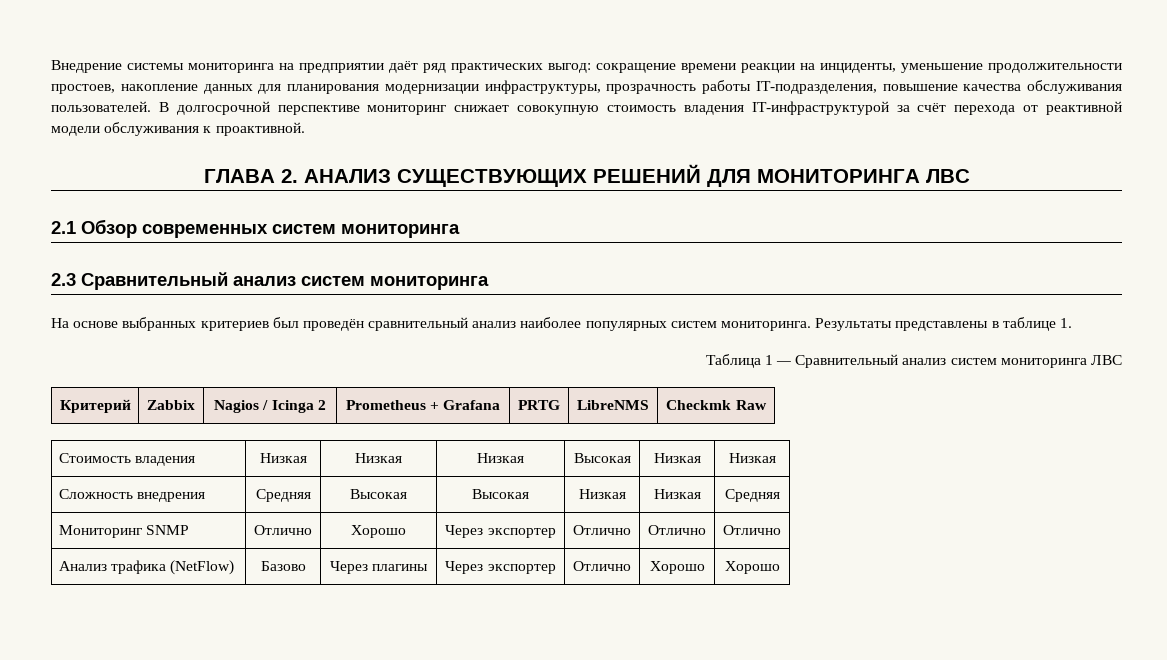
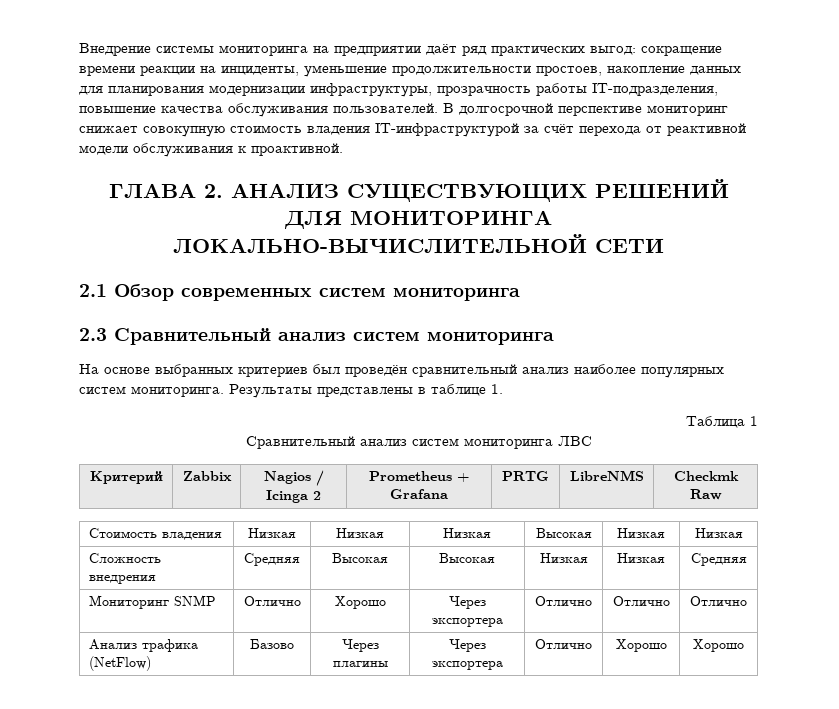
- ГЛАВА 2. АНАЛИЗ СУЩЕСТВУЮЩИХ РЕШЕНИЙ ДЛЯ МОНИТОРИНГА ЛВС
+ ГЛАВА 2. АНАЛИЗ СУЩЕСТВУЮЩИХ РЕШЕНИЙ ДЛЯ МОНИТОРИНГА ЛОКАЛЬНО-ВЫЧИСЛИТЕЛЬНОЙ СЕТИ
- Таблица 1 — Сравнительный анализ систем мониторинга ЛВС
+ Таблица 1
+ Сравнительный анализ систем мониторинга ЛВС
- Мониторинг SNMP | Отлично | Хорошо | Через экспортер | Отлично | Отлично | Отлично
+ Мониторинг SNMP | Отлично | Хорошо | Через экспортера | Отлично | Отлично | Отлично
- Анализ трафика (NetFlow) | Базово | Через плагины | Через экспортер | Отлично | Хорошо | Хорошо
+ Анализ трафика (NetFlow) | Базово | Через плагины | Через экспортера | Отлично | Хорошо | Хорошо

